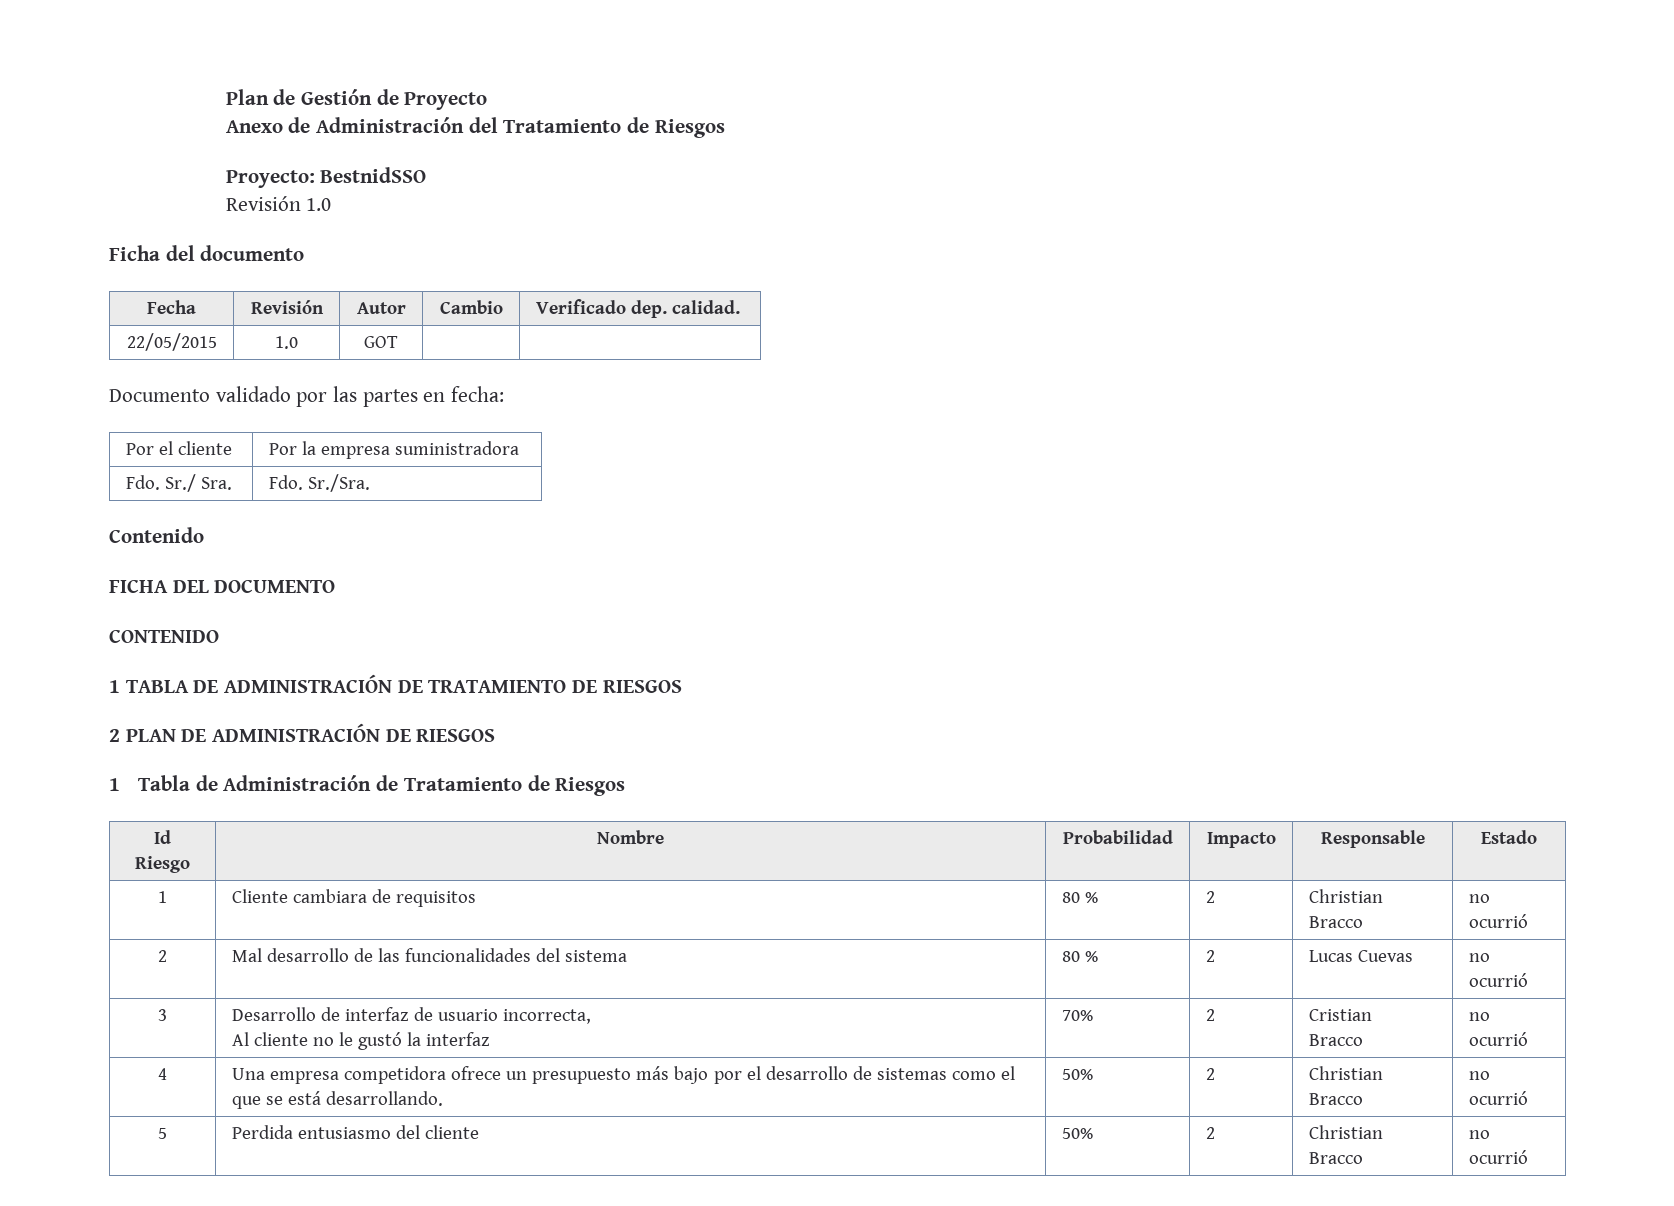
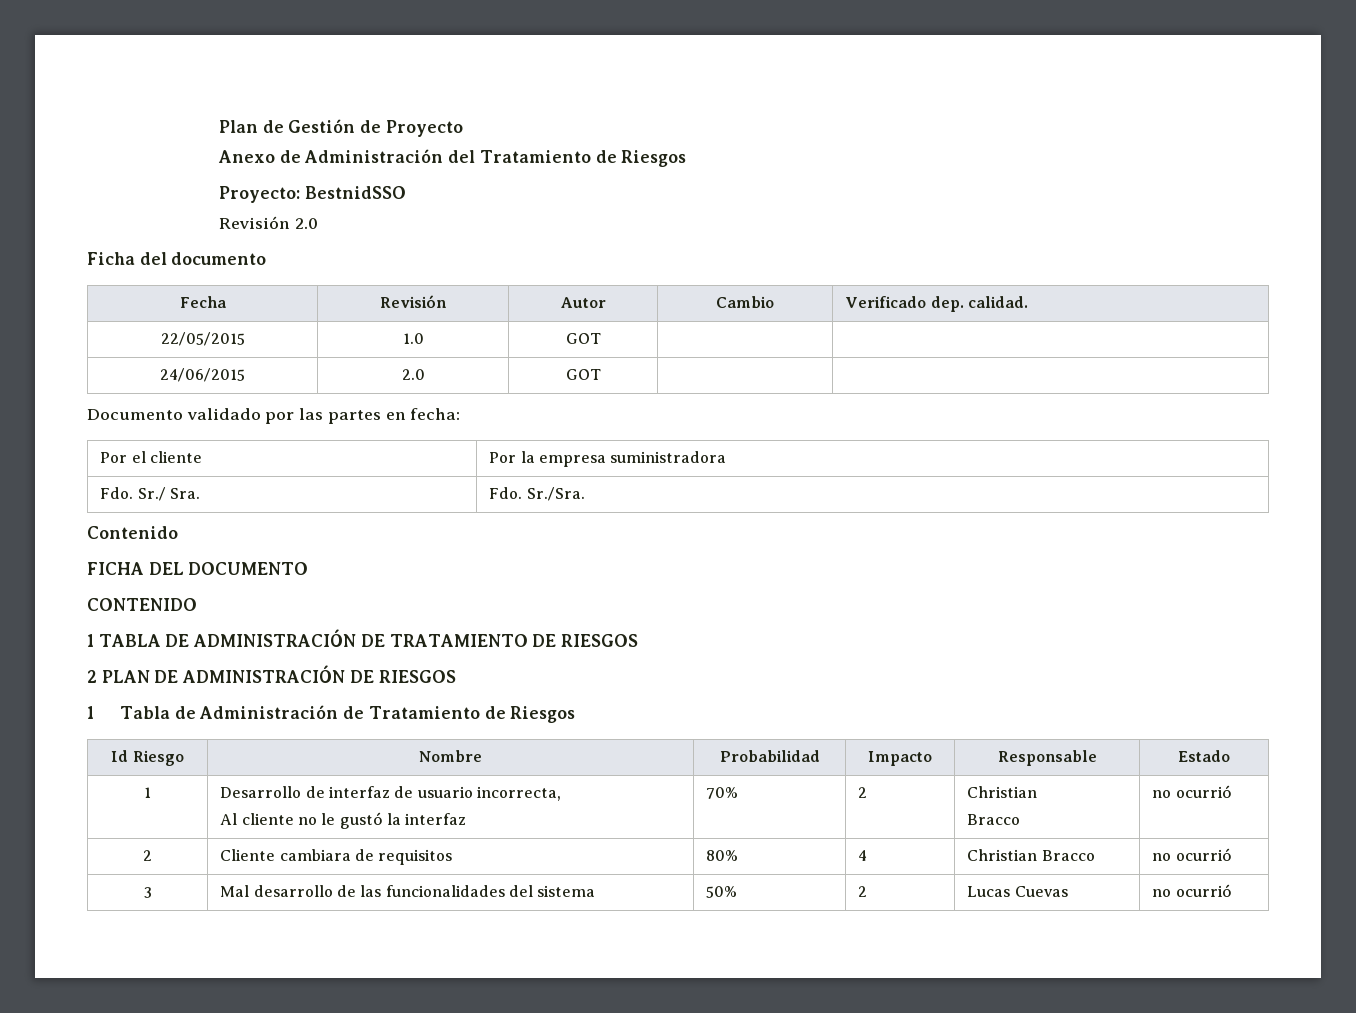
- Revisión 1.0
+ Revisión 2.0
+ 24/06/2015 | 2.0 | GOT | |
- 1 | Cliente cambiara de requisitos | 80 % | 2 | Christian Bracco | no ocurrió
- 2 | Mal desarrollo de las funcionalidades del sistema | 80 % | 2 | Lucas Cuevas | no ocurrió
- 3 | Desarrollo de interfaz de usuario incorrecta,
- Al cliente no le gustó la interfaz | 70% | 2 | Cristian
+ 1 | Desarrollo de interfaz de usuario incorrecta,
+ Al cliente no le gustó la interfaz | 70% | 2 | Christian
  Bracco | no ocurrió
- 4 | Una empresa competidora ofrece un presupuesto más bajo por el desarrollo de sistemas como el que se está desarrollando. | 50% | 2 | Christian Bracco | no ocurrió
- 5 | Perdida entusiasmo del cliente | 50% | 2 | Christian Bracco | no ocurrió
+ 2 | Cliente cambiara de requisitos | 80% | 4 | Christian Bracco | no ocurrió
+ 3 | Mal desarrollo de las funcionalidades del sistema | 50% | 2 | Lucas Cuevas | no ocurrió

